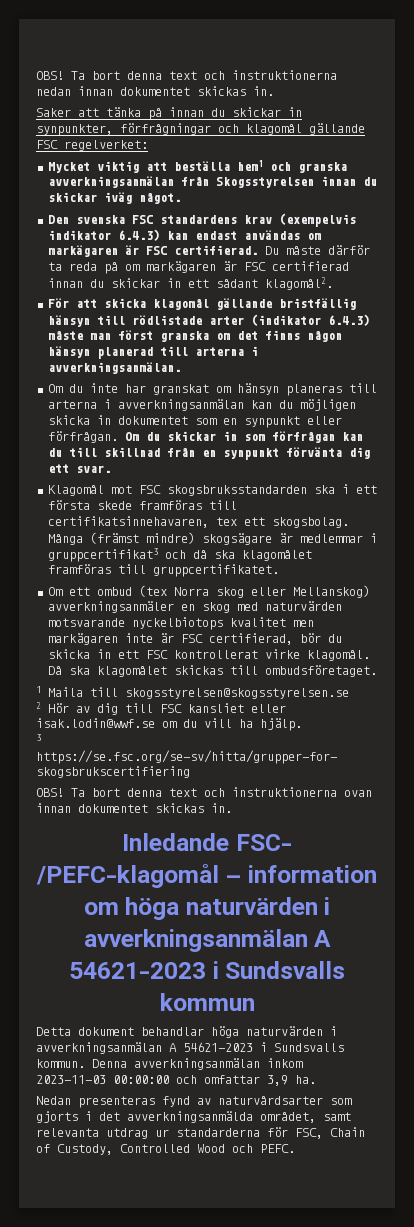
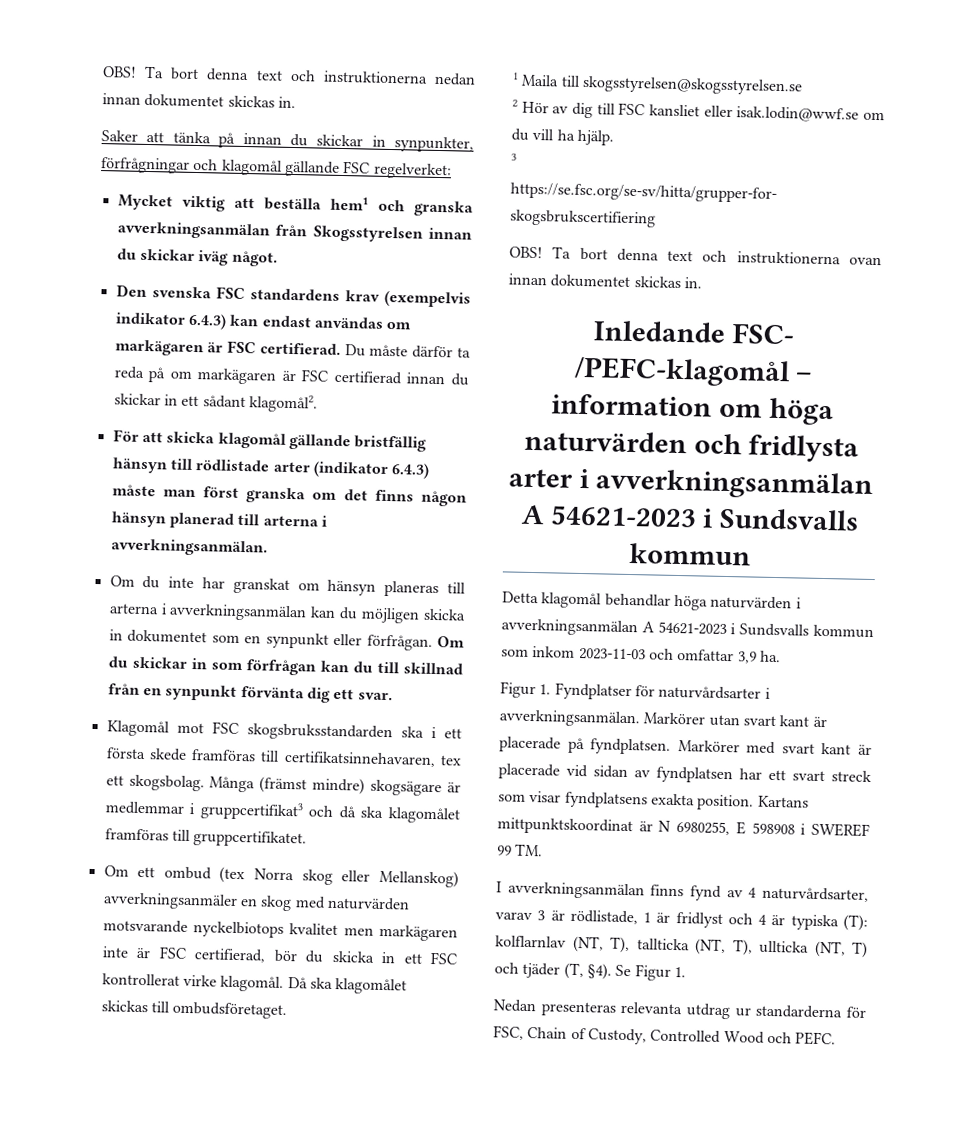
- Inledande FSC- /PEFC-klagomål – information om höga naturvärden i avverkningsanmälan A 54621-2023 i Sundsvalls kommun
+ Inledande FSC- /PEFC-klagomål – information om höga naturvärden och fridlysta arter i avverkningsanmälan A 54621-2023 i Sundsvalls kommun
- Detta dokument behandlar höga naturvärden i avverkningsanmälan A 54621-2023 i Sundsvalls kommun. Denna avverkningsanmälan inkom 2023-11-03 00:00:00 och omfattar 3,9 ha.
+ Detta klagomål behandlar höga naturvärden i avverkningsanmälan A 54621-2023 i Sundsvalls kommun som inkom 2023-11-03 och omfattar 3,9 ha.
- Nedan presenteras fynd av naturvårdsarter som gjorts i det avverkningsanmälda området, samt relevanta utdrag ur standarderna för FSC, Chain of Custody, Controlled Wood och PEFC.
+ Figur 1. Fyndplatser för naturvårdsarter i avverkningsanmälan. Markörer utan svart kant är placerade på fyndplatsen. Markörer med svart kant är placerade vid sidan av fyndplatsen har ett svart streck som visar fyndplatsens exakta position. Kartans mittpunktskoordinat är N 6980255, E 598908 i SWEREF 99 TM.
+ I avverkningsanmälan finns fynd av 4 naturvårdsarter, varav 3 är rödlistade, 1 är fridlyst och 4 är typiska (T): kolflarnlav (NT, T), tallticka (NT, T), ullticka (NT, T) och tjäder (T, §4). Se Figur 1.
+ Nedan presenteras relevanta utdrag ur standarderna för FSC, Chain of Custody, Controlled Wood och PEFC.

